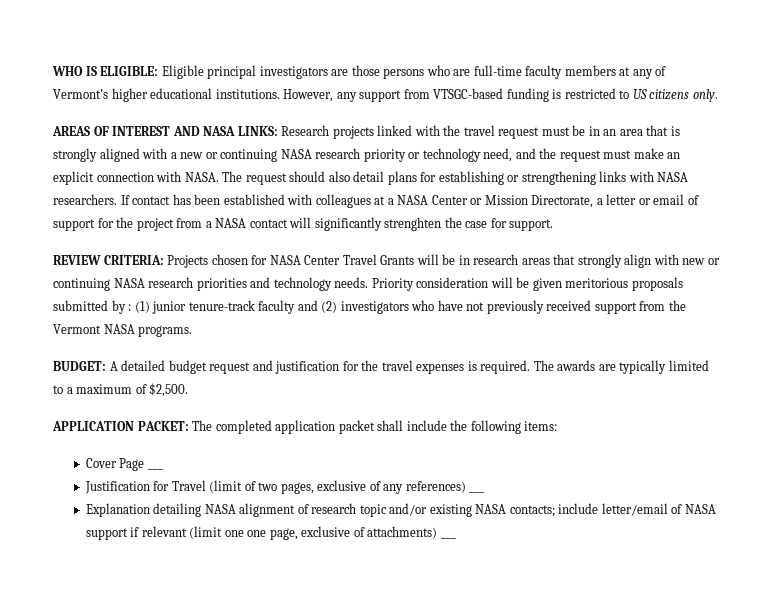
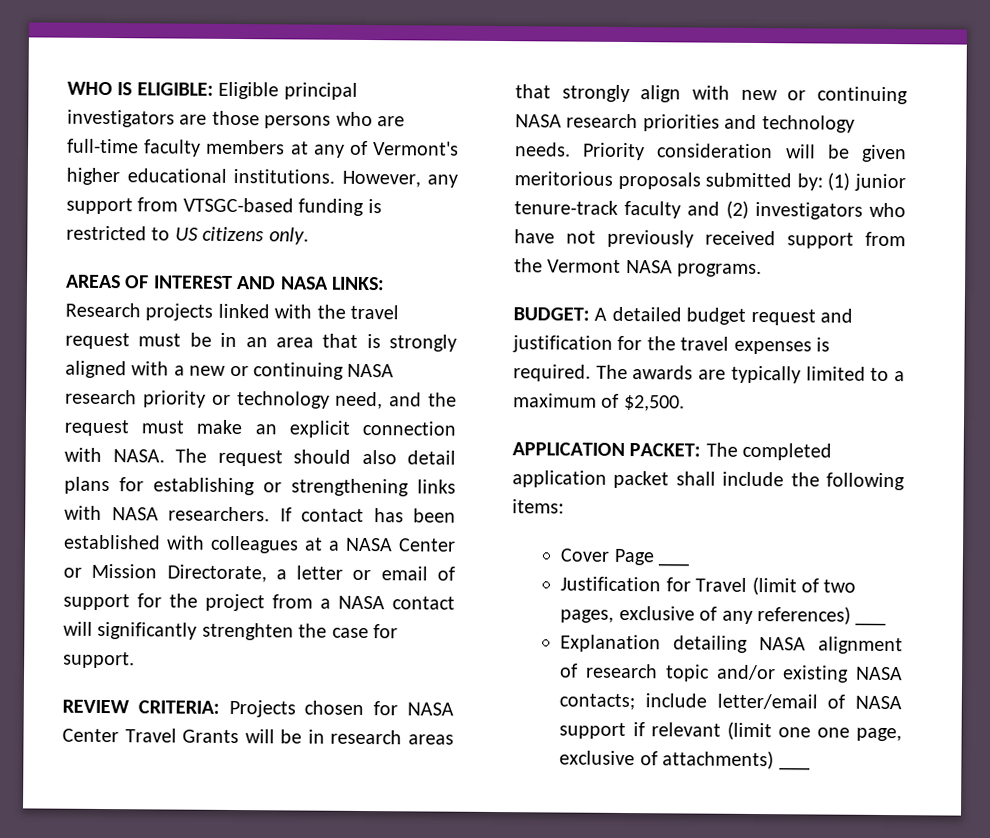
- Priority consideration will be given meritorious proposals submitted by : (1) junior tenure-track faculty and (2) investigators who have not previously received support from the Vermont NASA programs.
+ Priority consideration will be given meritorious proposals submitted by: (1) junior tenure-track faculty and (2) investigators who have not previously received support from the Vermont NASA programs.

